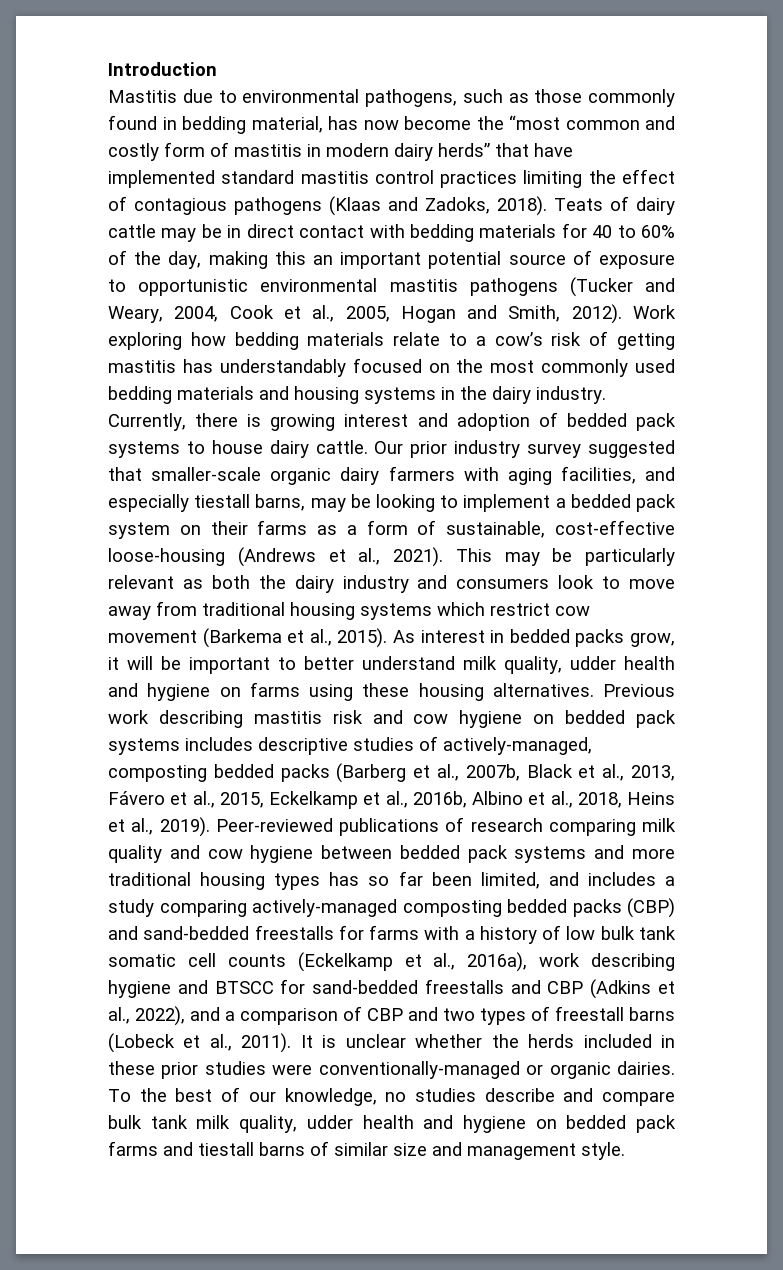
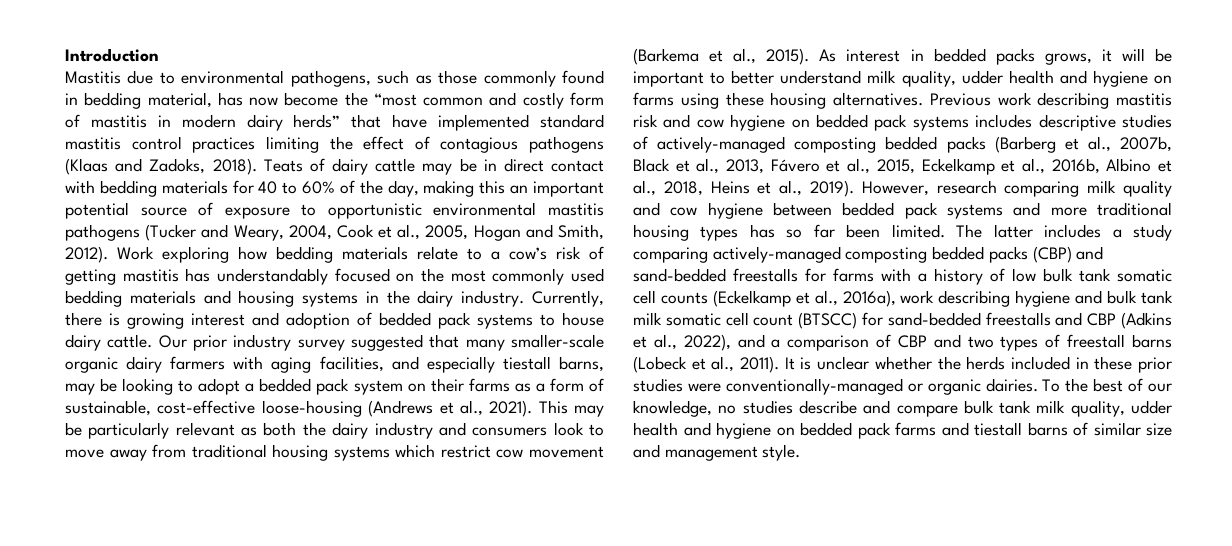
- Our prior industry survey suggested that smaller-scale organic dairy farmers with aging facilities, and especially tiestall barns, may be looking to implement a bedded pack system on their farms as a form of sustainable, cost-effective loose-housing (Andrews et al., 2021).
+ Our prior industry survey suggested that many smaller-scale organic dairy farmers with aging facilities, and especially tiestall barns, may be looking to adopt a bedded pack system on their farms as a form of sustainable, cost-effective loose-housing (Andrews et al., 2021).
- As interest in bedded packs grow, it will be important to better understand milk quality, udder health and hygiene on farms using these housing alternatives.
+ As interest in bedded packs grows, it will be important to better understand milk quality, udder health and hygiene on farms using these housing alternatives.
- Previous work describing mastitis risk and cow hygiene on bedded pack systems includes descriptive studies of actively-managed, composting bedded packs (Barberg et al., 2007b, Black et al., 2013, Fávero et al., 2015, Eckelkamp et al., 2016b, Albino et al., 2018, Heins et al., 2019).
+ Previous work describing mastitis risk and cow hygiene on bedded pack systems includes descriptive studies of actively-managed composting bedded packs (Barberg et al., 2007b, Black et al., 2013, Fávero et al., 2015, Eckelkamp et al., 2016b, Albino et al., 2018, Heins et al., 2019).
- Peer-reviewed publications of research comparing milk quality and cow hygiene between bedded pack systems and more traditional housing types has so far been limited, and includes a study comparing actively-managed composting bedded packs (CBP) and sand-bedded freestalls for farms with a history of low bulk tank somatic cell counts (Eckelkamp et al., 2016a), work describing hygiene and BTSCC for sand-bedded freestalls and CBP (Adkins et al., 2022), and a comparison of CBP and two types of freestall barns (Lobeck et al., 2011).
+ However, research comparing milk quality and cow hygiene between bedded pack systems and more traditional housing types has so far been limited. The latter includes a study comparing actively-managed composting bedded packs (CBP) and sand-bedded freestalls for farms with a history of low bulk tank somatic cell counts (Eckelkamp et al., 2016a), work describing hygiene and bulk tank milk somatic cell count (BTSCC) for sand-bedded freestalls and CBP (Adkins et al., 2022), and a comparison of CBP and two types of freestall barns (Lobeck et al., 2011).

